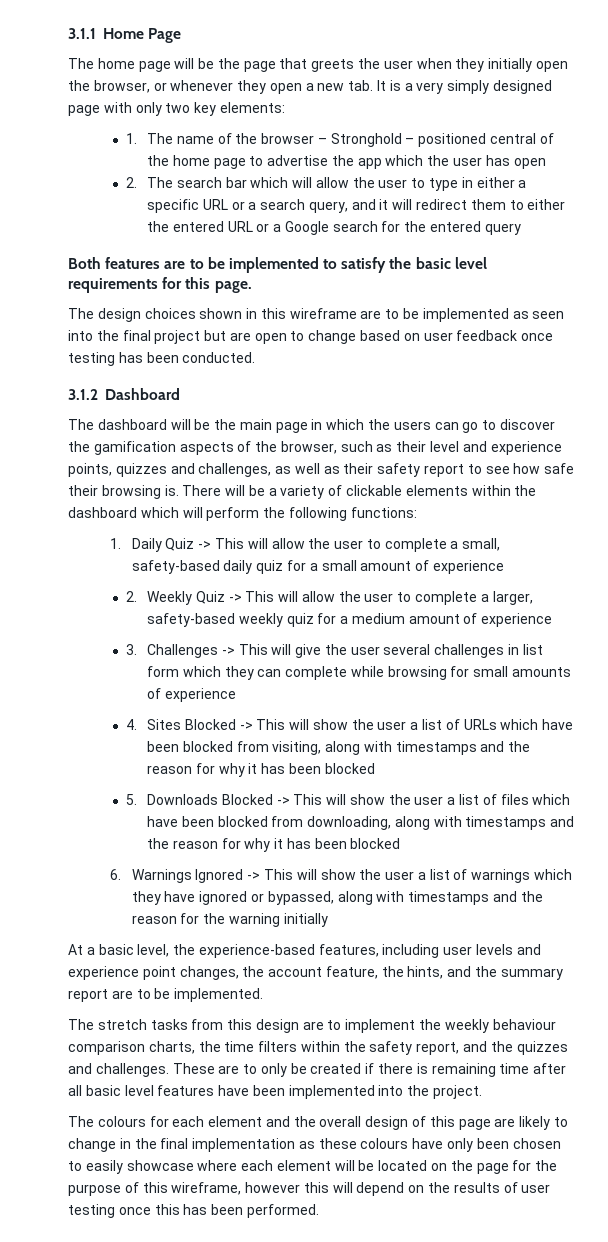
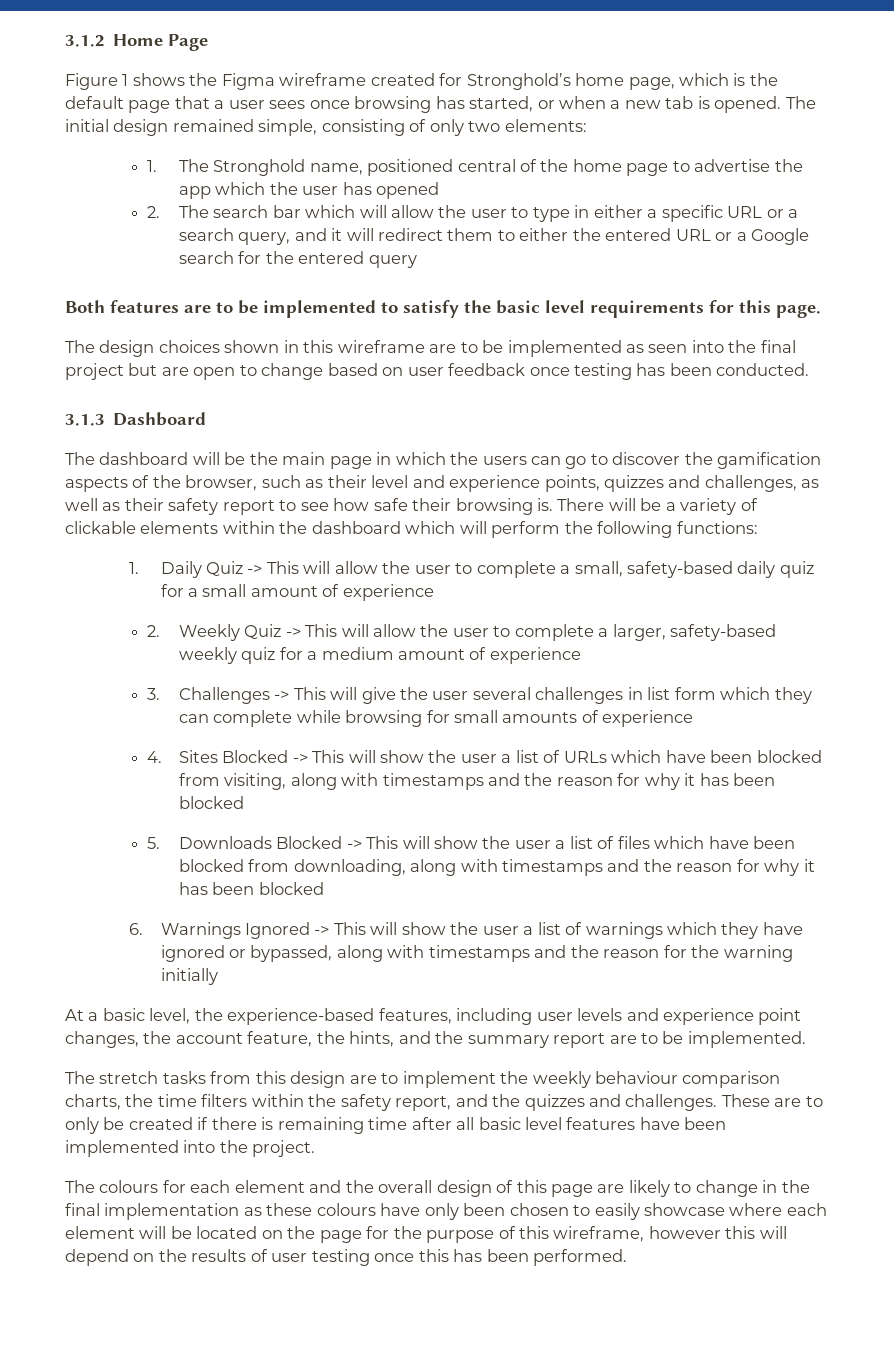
- 3.1.1 Home Page
+ 3.1.2 Home Page
- The home page will be the page that greets the user when they initially open the browser, or whenever they open a new tab. It is a very simply designed page with only two key elements:
+ Figure 1 shows the Figma wireframe created for Stronghold’s home page, which is the default page that a user sees once browsing has started, or when a new tab is opened. The initial design remained simple, consisting of only two elements:
- 1. The name of the browser – Stronghold – positioned central of the home page to advertise the app which the user has open
+ 1. The Stronghold name, positioned central of the home page to advertise the app which the user has opened
- 3.1.2 Dashboard
+ 3.1.3 Dashboard

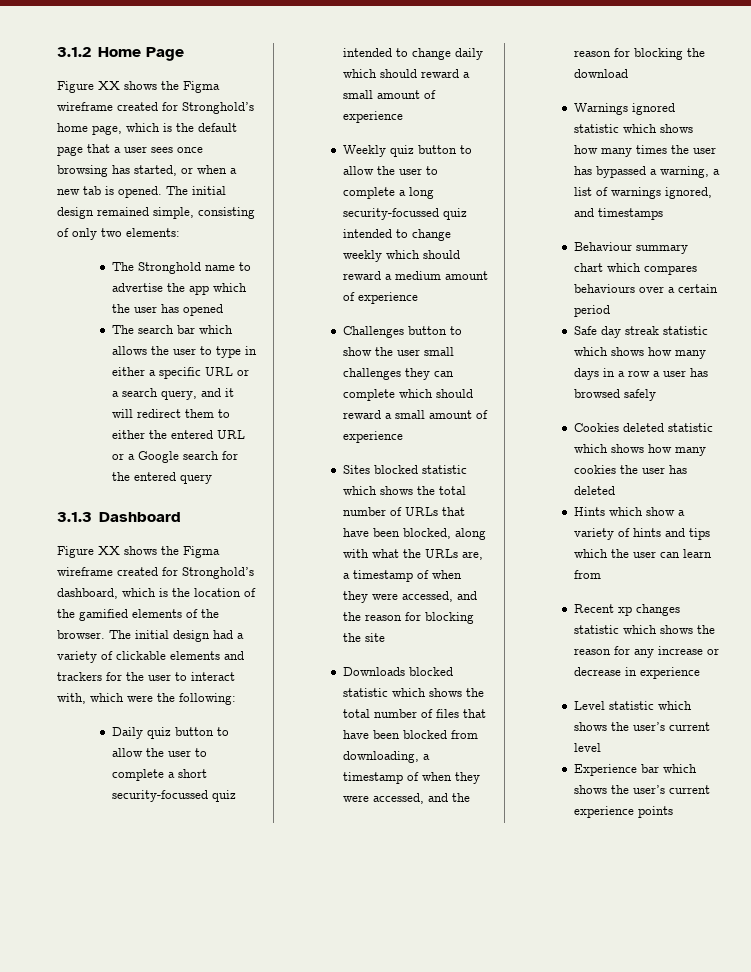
- Figure 1 shows the Figma wireframe created for Stronghold’s home page, which is the default page that a user sees once browsing has started, or when a new tab is opened.
+ Figure XX shows the Figma wireframe created for Stronghold’s home page, which is the default page that a user sees once browsing has started, or when a new tab is opened.
- 1. The Stronghold name, positioned central of the home page to advertise the app which the user has opened
+ The Stronghold name to advertise the app which the user has opened
- 2. The search bar which will allow the user to type in either a specific URL or a search query, and it will redirect them to either the entered URL or a Google search for the entered query
+ The search bar which allows the user to type in either a specific URL or a search query, and it will redirect them to either the entered URL or a Google search for the entered query
- Both features are to be implemented to satisfy the basic level requirements for this page.
- The design choices shown in this wireframe are to be implemented as seen into the final project but are open to change based on user feedback once testing has been conducted.
  3.1.3 Dashboard
- The dashboard will be the main page in which the users can go to discover the gamification aspects of the browser, such as their level and experience points, quizzes and challenges, as well as their safety report to see how safe their browsing is. There will be a variety of clickable elements within the dashboard which will perform the following functions:
- 1. Daily Quiz -> This will allow the user to complete a small, safety-based daily quiz for a small amount of experience
- 2. Weekly Quiz -> This will allow the user to complete a larger, safety-based weekly quiz for a medium amount of experience
+ Figure XX shows the Figma wireframe created for Stronghold’s dashboard, which is the location of the gamified elements of the browser. The initial design had a variety of clickable elements and trackers for the user to interact with, which were the following:
+ Daily quiz button to allow the user to complete a short security-focussed quiz intended to change daily which should reward a small amount of experience
+ Weekly quiz button to allow the user to complete a long security-focussed quiz intended to change weekly which should reward a medium amount of experience
- 3. Challenges -> This will give the user several challenges in list form which they can complete while browsing for small amounts of experience
- 4. Sites Blocked -> This will show the user a list of URLs which have been blocked from visiting, along with timestamps and the reason for why it has been blocked
- 5. Downloads Blocked -> This will show the user a list of files which have been blocked from downloading, along with timestamps and the reason for why it has been blocked
- 6. Warnings Ignored -> This will show the user a list of warnings which they have ignored or bypassed, along with timestamps and the reason for the warning initially
- At a basic level, the experience-based features, including user levels and experience point changes, the account feature, the hints, and the summary report are to be implemented.
- The stretch tasks from this design are to implement the weekly behaviour comparison charts, the time filters within the safety report, and the quizzes and challenges. These are to only be created if there is remaining time after all basic level features have been implemented into the project.
- The colours for each element and the overall design of this page are likely to change in the final implementation as these colours have only been chosen to easily showcase where each element will be located on the page for the purpose of this wireframe, however this will depend on the results of user testing once this has been performed.
+ Challenges button to show the user small challenges they can complete which should reward a small amount of experience
+ Sites blocked statistic which shows the total number of URLs that have been blocked, along with what the URLs are, a timestamp of when they were accessed, and the reason for blocking the site
+ Downloads blocked statistic which shows the total number of files that have been blocked from downloading, a timestamp of when they were accessed, and the reason for blocking the download
+ Warnings ignored statistic which shows how many times the user has bypassed a warning, a list of warnings ignored, and timestamps
+ Behaviour summary chart which compares behaviours over a certain period
+ Safe day streak statistic which shows how many days in a row a user has browsed safely
+ Cookies deleted statistic which shows how many cookies the user has deleted
+ Hints which show a variety of hints and tips which the user can learn from
+ Recent xp changes statistic which shows the reason for any increase or decrease in experience
+ Level statistic which shows the user’s current level
+ Experience bar which shows the user’s current experience points

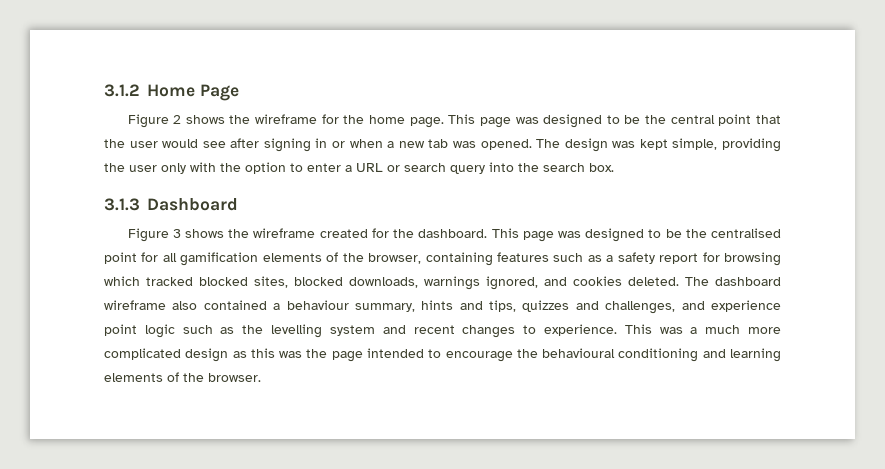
- Figure XX shows the Figma wireframe created for Stronghold’s home page, which is the default page that a user sees once browsing has started, or when a new tab is opened.
+ Figure 2 shows the wireframe for the home page. This page was designed to be the central point that the user would see after signing in or when a new tab was opened.
- The initial design remained simple, consisting of only two elements:
- The Stronghold name to advertise the app which the user has opened
- The search bar which allows the user to type in either a specific URL or a search query, and it will redirect them to either the entered URL or a Google search for the entered query
+ The design was kept simple, providing the user only with the option to enter a URL or search query into the search box.
- Figure XX shows the Figma wireframe created for Stronghold’s dashboard, which is the location of the gamified elements of the browser. The initial design had a variety of clickable elements and trackers for the user to interact with, which were the following:
- Daily quiz button to allow the user to complete a short security-focussed quiz intended to change daily which should reward a small amount of experience
- Weekly quiz button to allow the user to complete a long security-focussed quiz intended to change weekly which should reward a medium amount of experience
- Challenges button to show the user small challenges they can complete which should reward a small amount of experience
- Sites blocked statistic which shows the total number of URLs that have been blocked, along with what the URLs are, a timestamp of when they were accessed, and the reason for blocking the site
- Downloads blocked statistic which shows the total number of files that have been blocked from downloading, a timestamp of when they were accessed, and the reason for blocking the download
- Warnings ignored statistic which shows how many times the user has bypassed a warning, a list of warnings ignored, and timestamps
- Behaviour summary chart which compares behaviours over a certain period
- Safe day streak statistic which shows how many days in a row a user has browsed safely
- Cookies deleted statistic which shows how many cookies the user has deleted
- Hints which show a variety of hints and tips which the user can learn from
- Recent xp changes statistic which shows the reason for any increase or decrease in experience
- Level statistic which shows the user’s current level
- Experience bar which shows the user’s current experience points
+ Figure 3 shows the wireframe created for the dashboard. This page was designed to be the centralised point for all gamification elements of the browser, containing features such as a safety report for browsing which tracked blocked sites, blocked downloads, warnings ignored, and cookies deleted. The dashboard wireframe also contained a behaviour summary, hints and tips, quizzes and challenges, and experience point logic such as the levelling system and recent changes to experience. This was a much more complicated design as this was the page intended to encourage the behavioural conditioning and learning elements of the browser.

